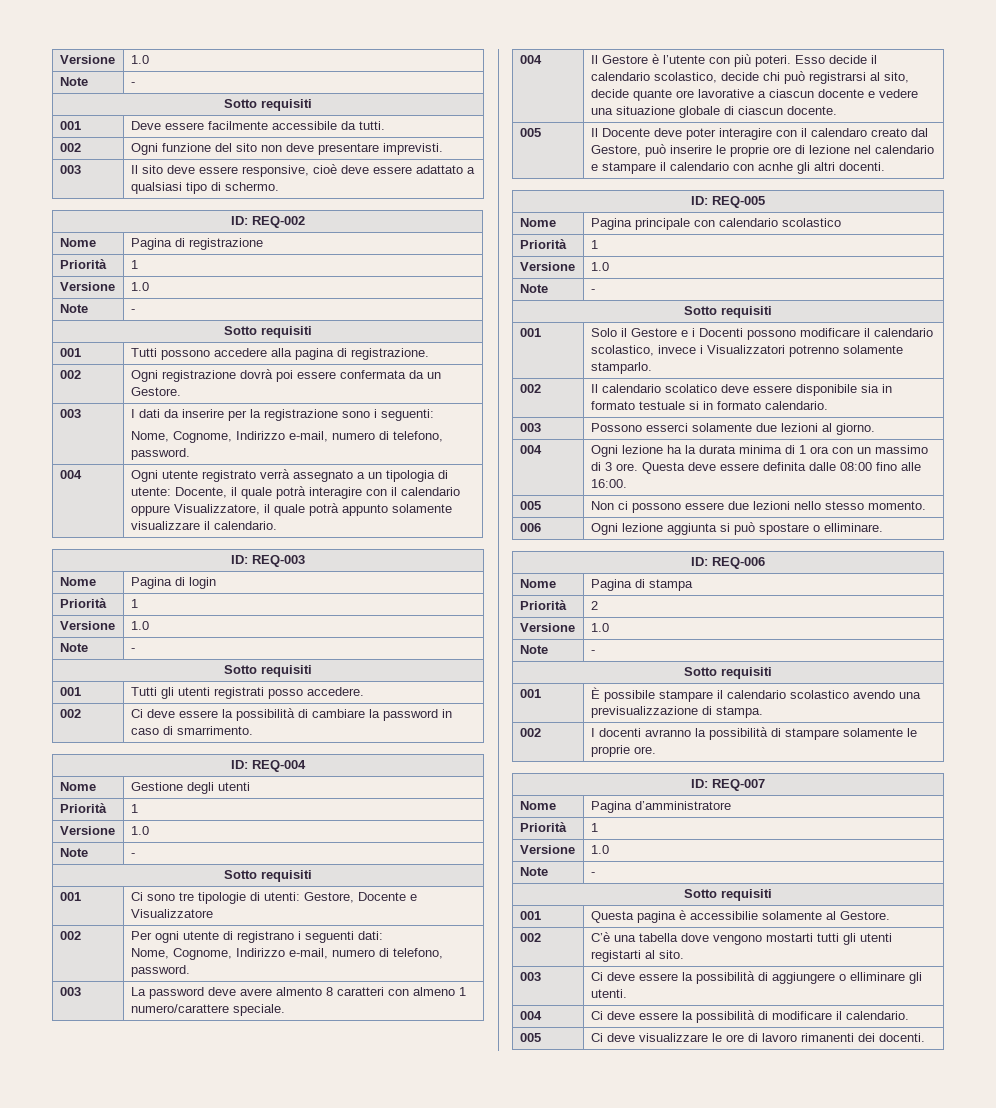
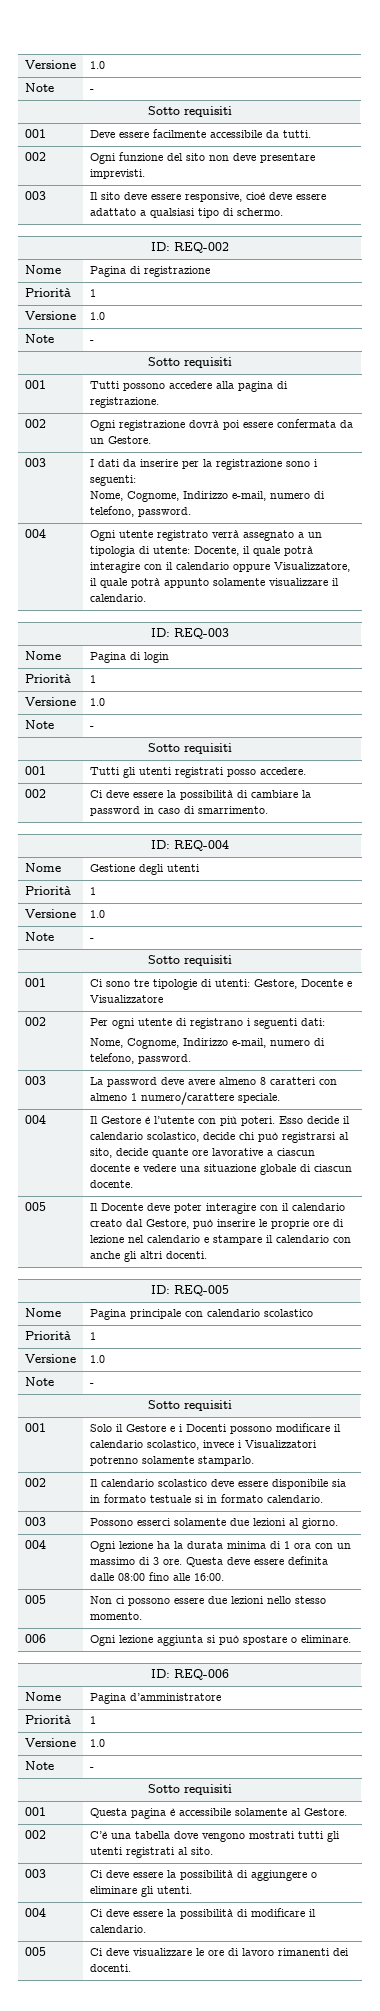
- 003 | La password deve avere almento 8 caratteri con almeno 1 numero/carattere speciale.
+ 003 | La password deve avere almeno 8 caratteri con almeno 1 numero/carattere speciale.
- 005 | Il Docente deve poter interagire con il calendaro creato dal Gestore, può inserire le proprie ore di lezione nel calendario e stampare il calendario con acnhe gli altri docenti.
+ 005 | Il Docente deve poter interagire con il calendario creato dal Gestore, può inserire le proprie ore di lezione nel calendario e stampare il calendario con anche gli altri docenti.
- 002 | Il calendario scolatico deve essere disponibile sia in formato testuale si in formato calendario.
+ 002 | Il calendario scolastico deve essere disponibile sia in formato testuale si in formato calendario.
- 006 | Ogni lezione aggiunta si può spostare o elliminare.
+ 006 | Ogni lezione aggiunta si può spostare o eliminare.
- Nome | Pagina di stampa
- Priorità | 2
- Versione | 1.0
- Note | -
- Sotto requisiti
- 001 | È possibile stampare il calendario scolastico avendo una previsualizzazione di stampa.
- 002 | I docenti avranno la possibilità di stampare solamente le proprie ore.
- ID: REQ-007
- 001 | Questa pagina è accessibilie solamente al Gestore.
+ 001 | Questa pagina è accessibile solamente al Gestore.
- 002 | C’è una tabella dove vengono mostarti tutti gli utenti registarti al sito.
+ 002 | C’è una tabella dove vengono mostrati tutti gli utenti registrati al sito.
- 003 | Ci deve essere la possibilità di aggiungere o elliminare gli utenti.
+ 003 | Ci deve essere la possibilità di aggiungere o eliminare gli utenti.

